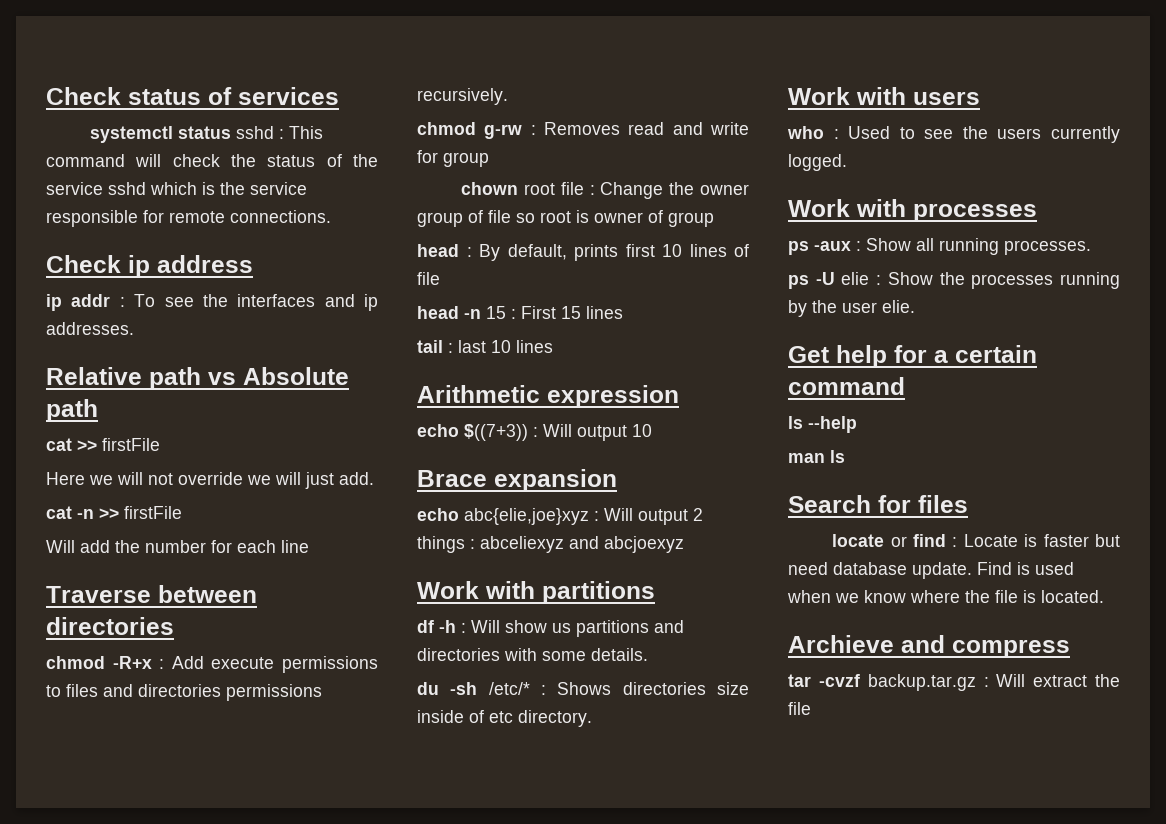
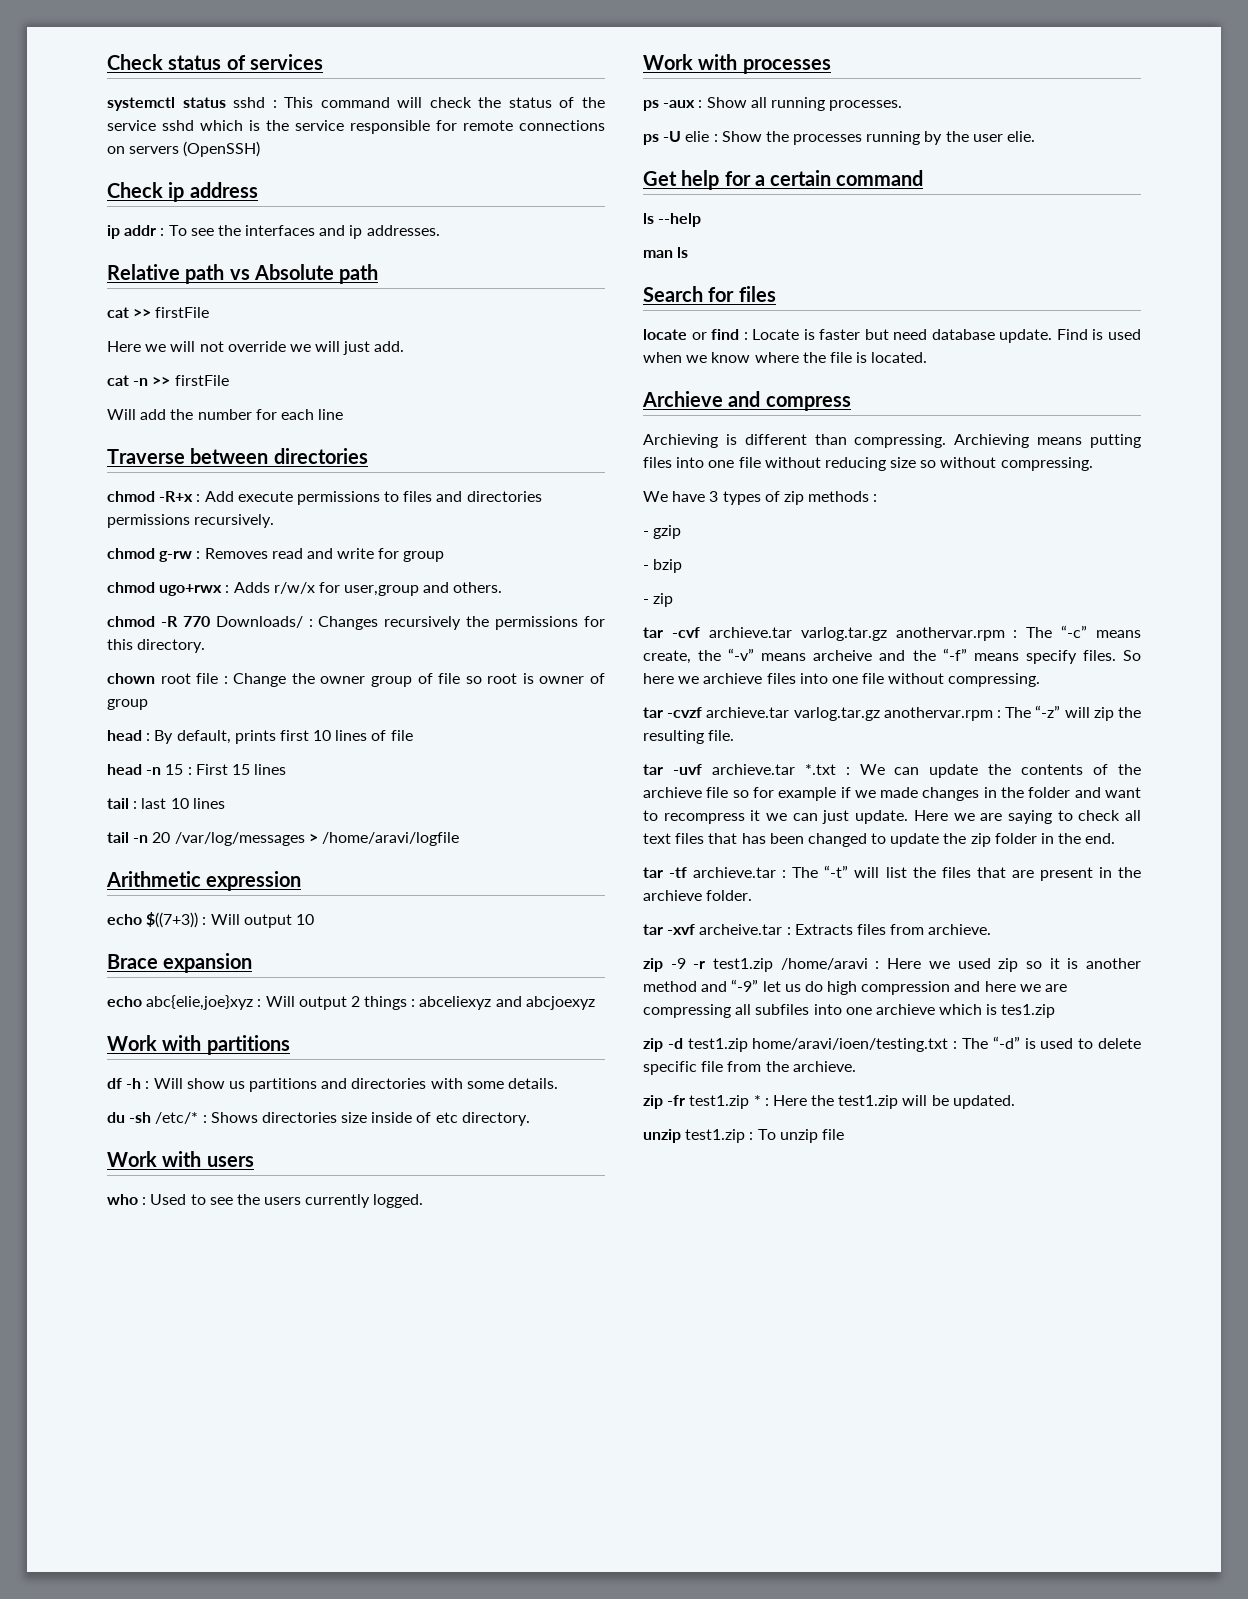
- systemctl status sshd : This command will check the status of the service sshd which is the service responsible for remote connections.
+ systemctl status sshd : This command will check the status of the service sshd which is the service responsible for remote connections on servers (OpenSSH)
+ chmod ugo+rwx : Adds r/w/x for user,group and others.
+ chmod -R 770 Downloads/ : Changes recursively the permissions for this directory.
+ tail -n 20 /var/log/messages > /home/aravi/logfile
- tar -cvzf backup.tar.gz : Will extract the file
+ Archieving is different than compressing. Archieving means putting files into one file without reducing size so without compressing.
+ We have 3 types of zip methods :
+ - gzip
+ - bzip
+ - zip
+ tar -cvf archieve.tar varlog.tar.gz anothervar.rpm : The “-c” means create, the “-v” means archeive and the “-f” means specify files. So here we archieve files into one file without compressing.
+ tar -cvzf archieve.tar varlog.tar.gz anothervar.rpm : The “-z” will zip the resulting file.
+ tar -uvf archieve.tar *.txt : We can update the contents of the archieve file so for example if we made changes in the folder and want to recompress it we can just update. Here we are saying to check all text files that has been changed to update the zip folder in the end.
+ tar -tf archieve.tar : The “-t” will list the files that are present in the archieve folder.
+ tar -xvf archeive.tar : Extracts files from archieve.
+ zip -9 -r test1.zip /home/aravi : Here we used zip so it is another method and “-9” let us do high compression and here we are compressing all subfiles into one archieve which is tes1.zip
+ zip -d test1.zip home/aravi/ioen/testing.txt : The “-d” is used to delete specific file from the archieve.
+ zip -fr test1.zip * : Here the test1.zip will be updated.
+ unzip test1.zip : To unzip file

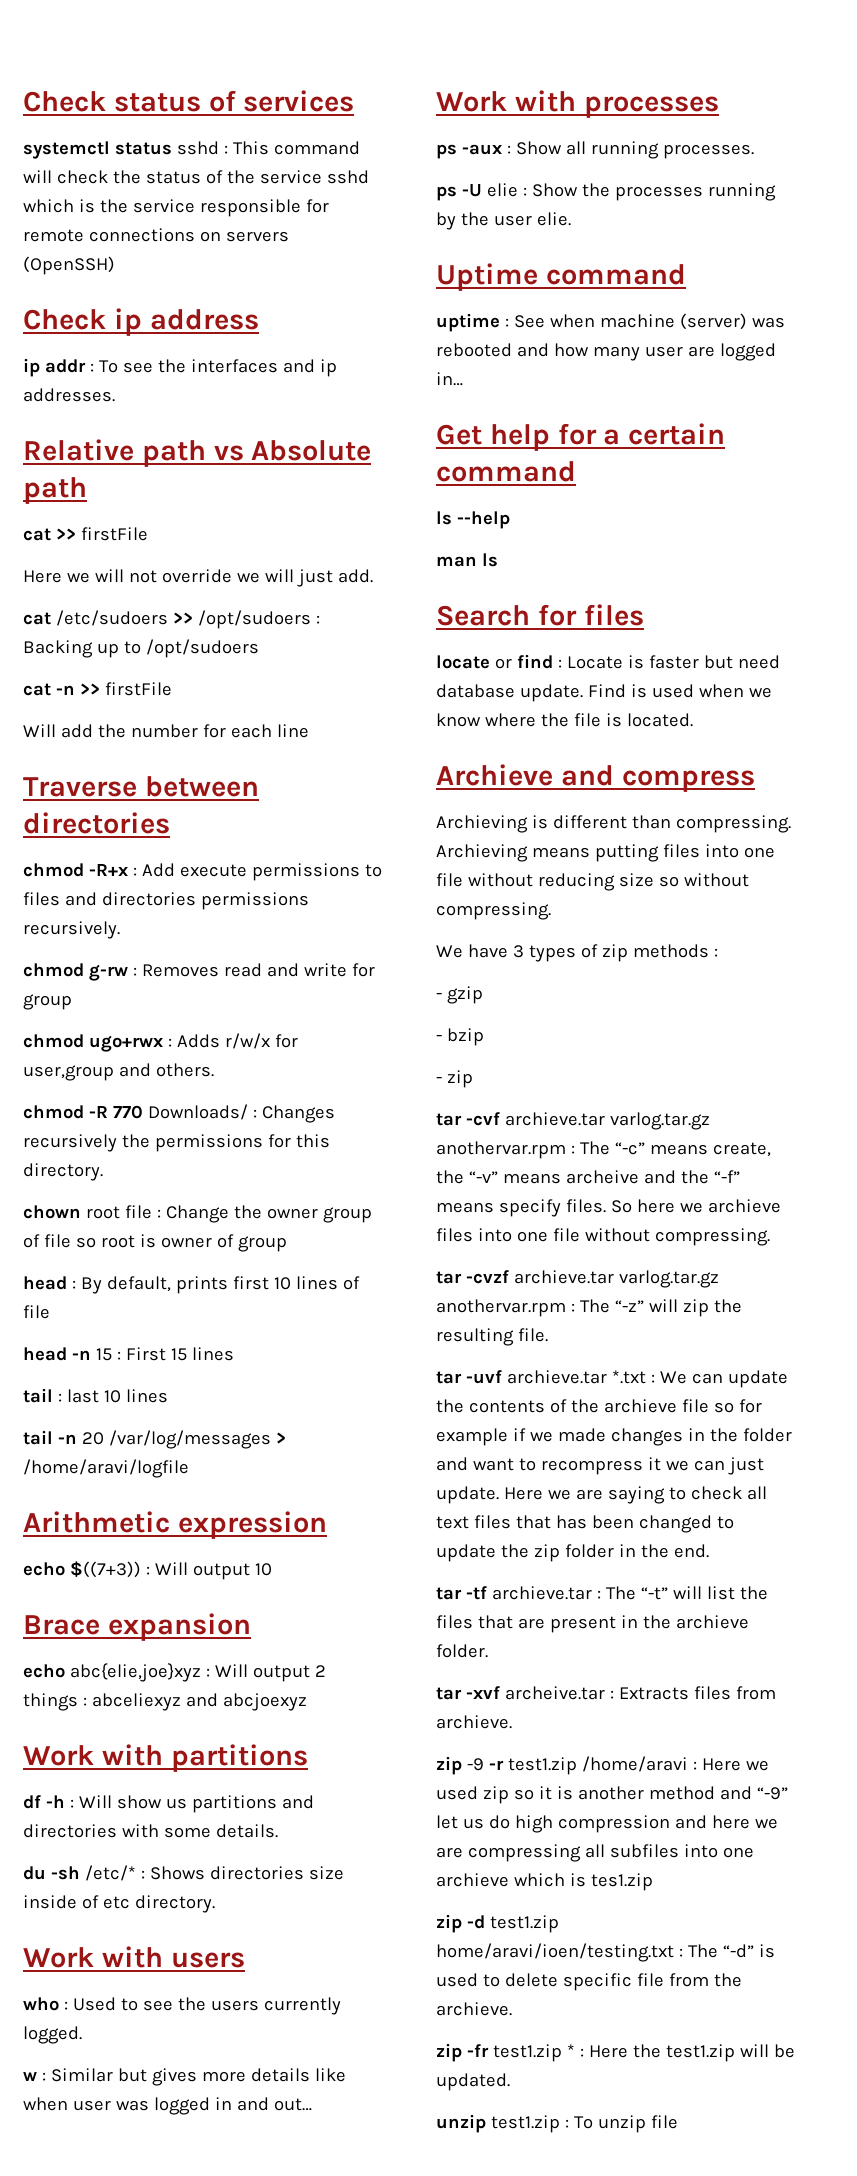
+ cat /etc/sudoers >> /opt/sudoers : Backing up to /opt/sudoers
+ w : Similar but gives more details like when user was logged in and out…
+ Uptime command
+ uptime : See when machine (server) was rebooted and how many user are logged in…

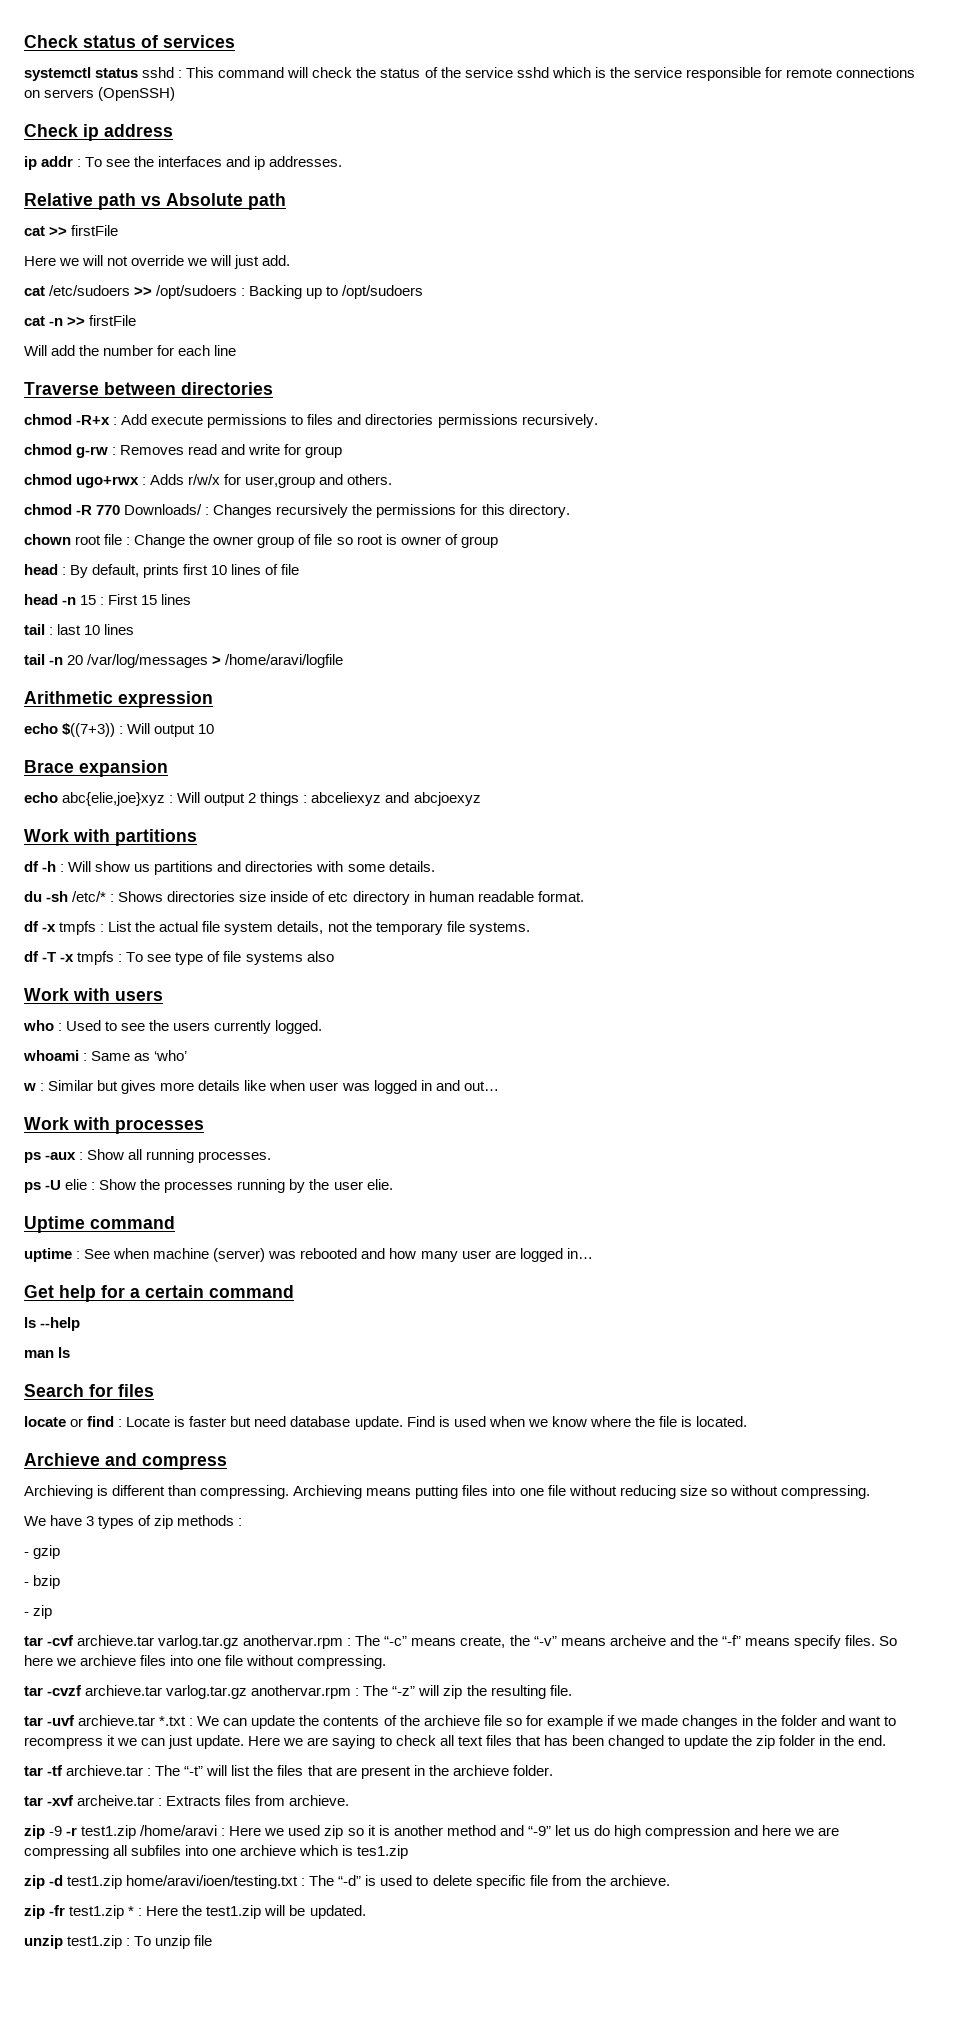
- du -sh /etc/* : Shows directories size inside of etc directory.
+ du -sh /etc/* : Shows directories size inside of etc directory in human readable format.
+ df -x tmpfs : List the actual file system details, not the temporary file systems.
+ df -T -x tmpfs : To see type of file systems also
+ whoami : Same as ‘who’

